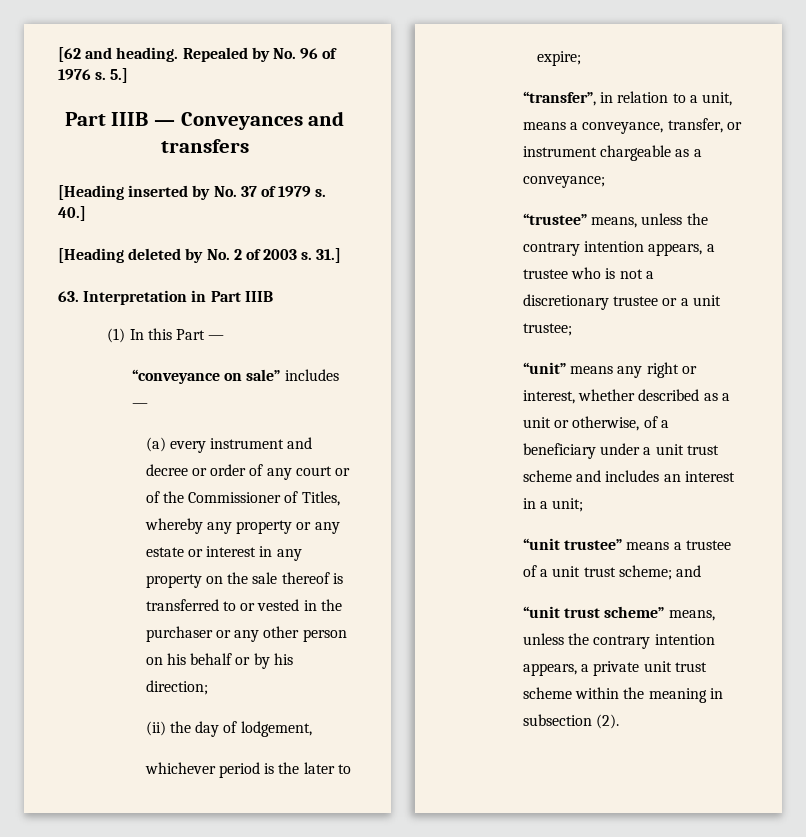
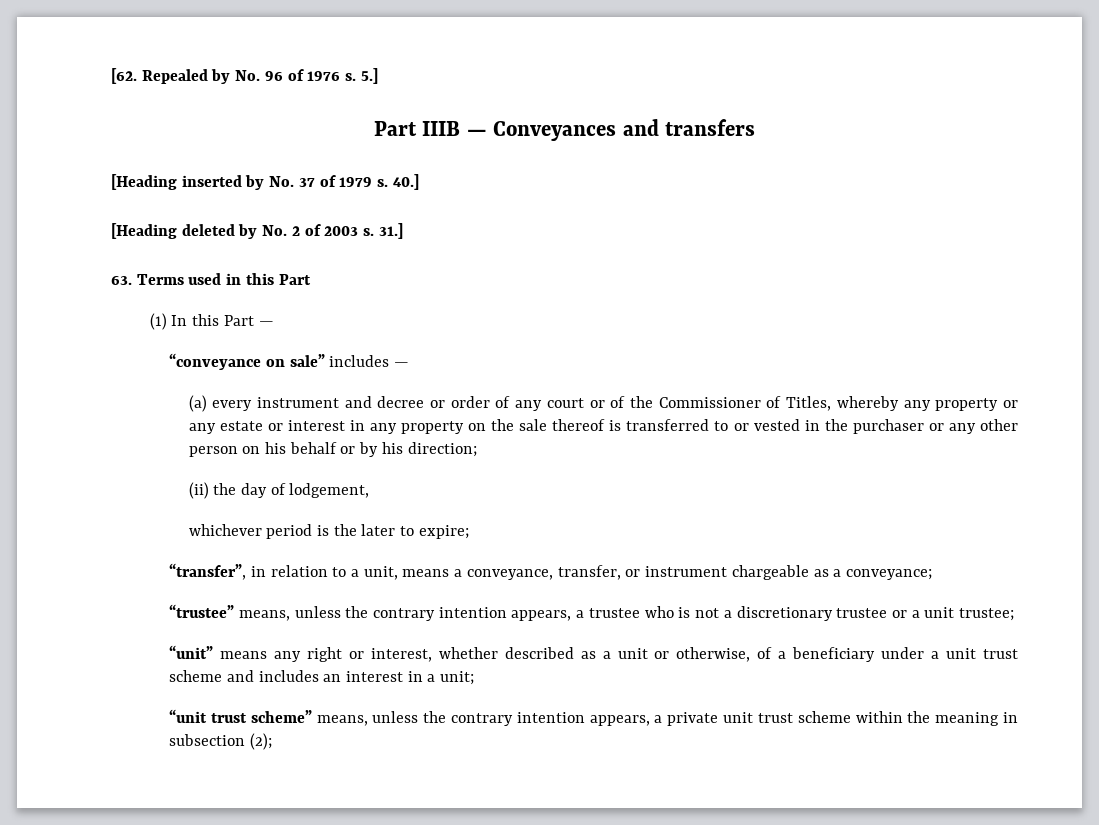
- [62 and heading. Repealed by No. 96 of 1976 s.
+ [62. Repealed by No. 96 of 1976 s.
- 63. Interpretation in Part IIIB
+ 63. Terms used in this Part
- “unit trustee” means a trustee of a unit trust scheme; and
- “unit trust scheme” means, unless the contrary intention appears, a private unit trust scheme within the meaning in subsection (2).
+ “unit trust scheme” means, unless the contrary intention appears, a private unit trust scheme within the meaning in subsection (2);

